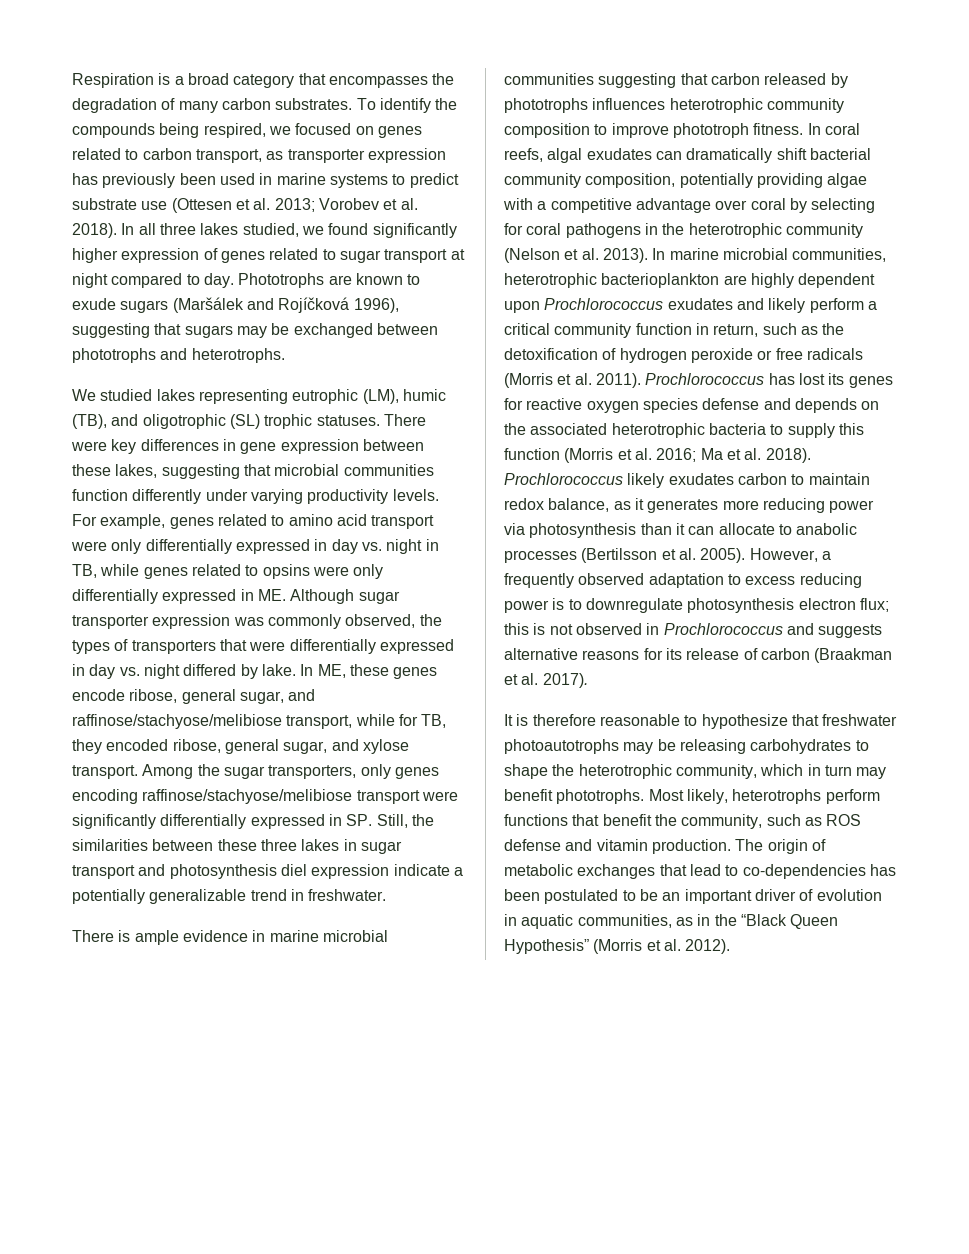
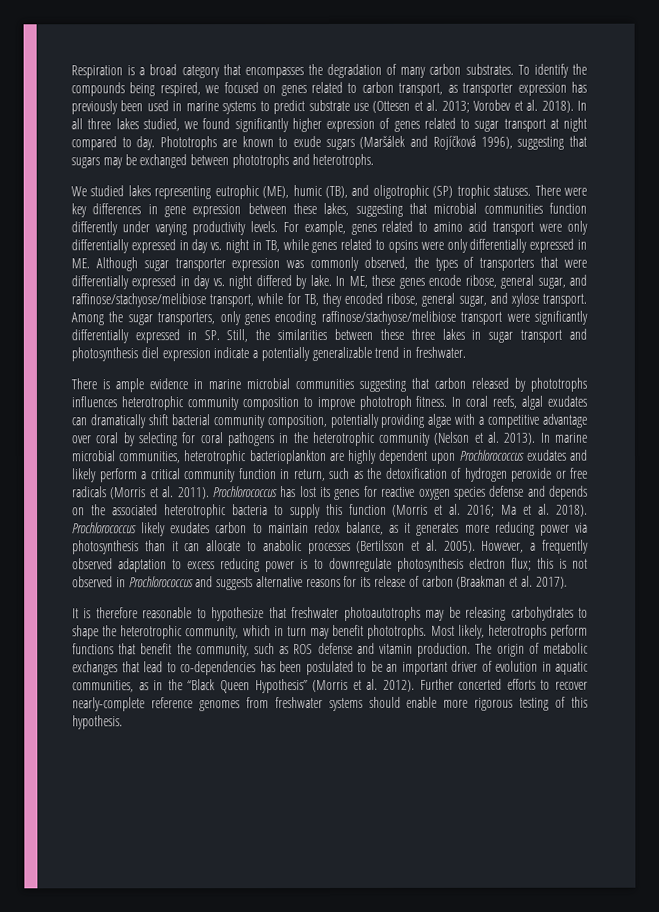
- We studied lakes representing eutrophic (LM), humic (TB), and oligotrophic (SL) trophic statuses.
+ We studied lakes representing eutrophic (ME), humic (TB), and oligotrophic (SP) trophic statuses.
+ Further concerted efforts to recover nearly-complete reference genomes from freshwater systems should enable more rigorous testing of this hypothesis.

